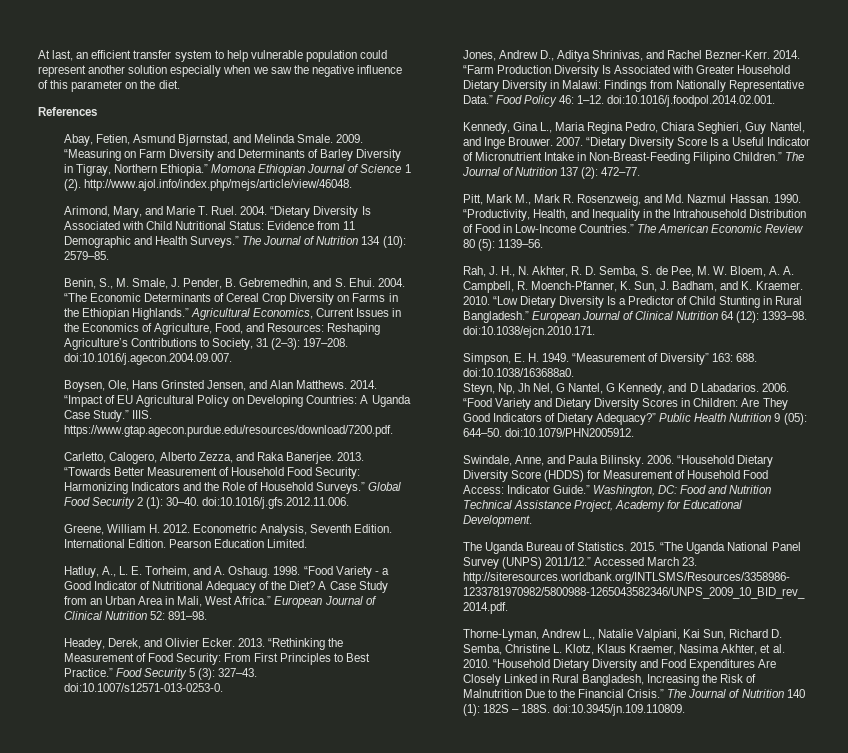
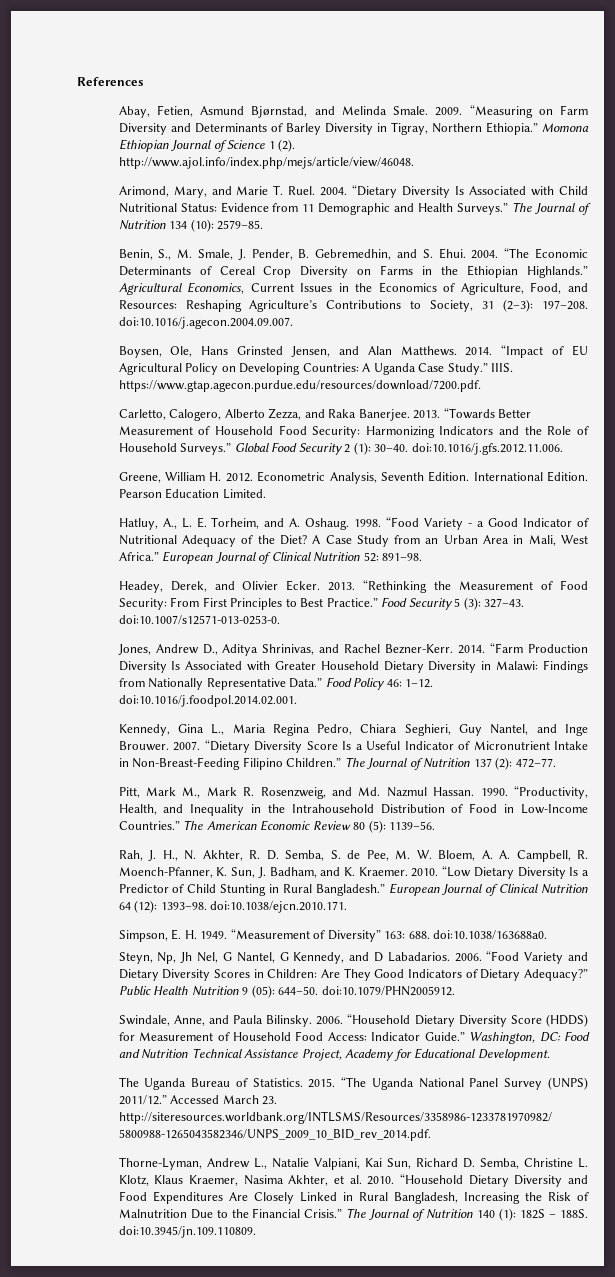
- At last, an efficient transfer system to help vulnerable population could represent another solution especially when we saw the negative influence of this parameter on the diet.

